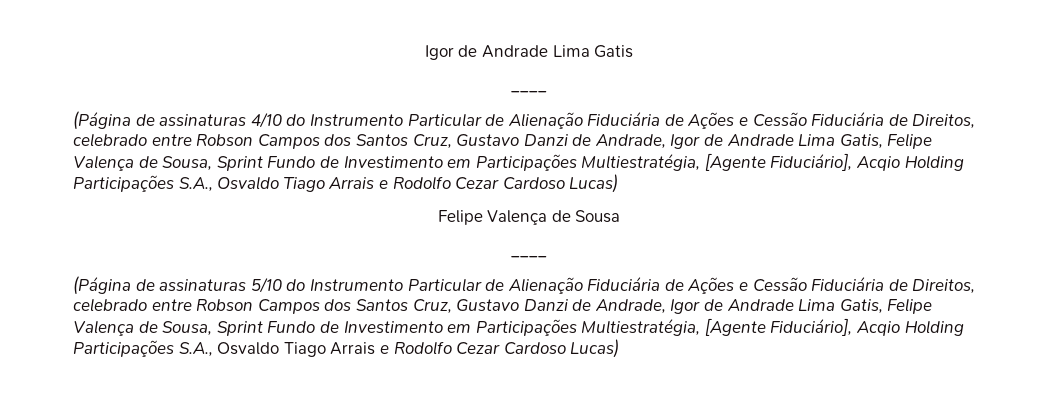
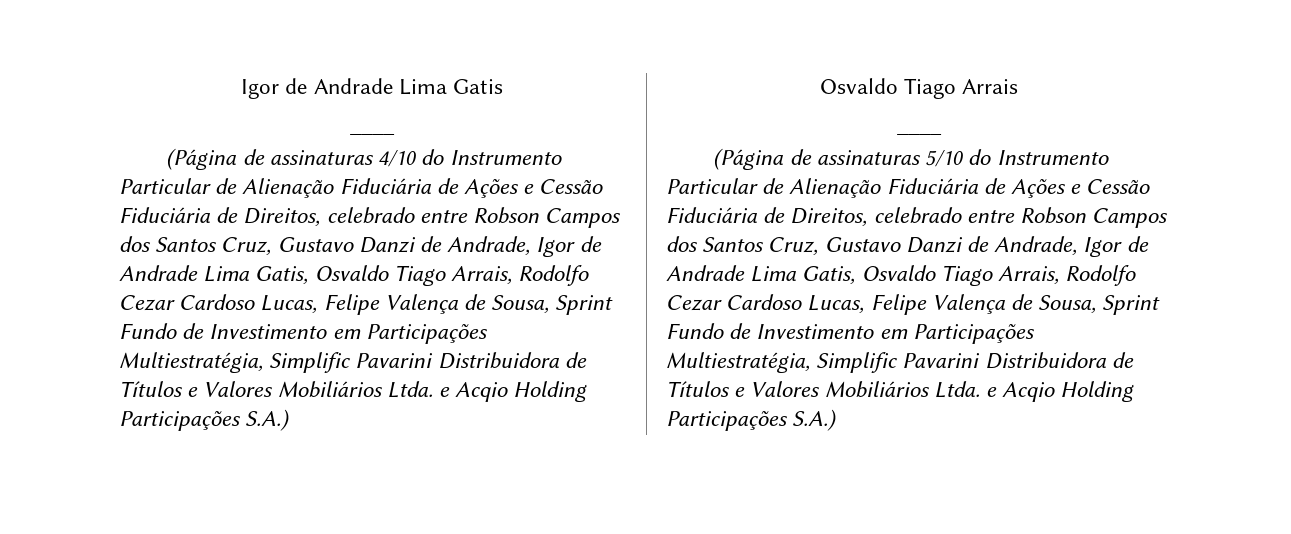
- (Página de assinaturas 4/10 do Instrumento Particular de Alienação Fiduciária de Ações e Cessão Fiduciária de Direitos, celebrado entre Robson Campos dos Santos Cruz, Gustavo Danzi de Andrade, Igor de Andrade Lima Gatis, Felipe Valença de Sousa, Sprint Fundo de Investimento em Participações Multiestratégia, [Agente Fiduciário], Acqio Holding Participações S.A., Osvaldo Tiago Arrais e Rodolfo Cezar Cardoso Lucas)
- Felipe Valença de Sousa
+ (Página de assinaturas 4/10 do Instrumento Particular de Alienação Fiduciária de Ações e Cessão Fiduciária de Direitos, celebrado entre Robson Campos dos Santos Cruz, Gustavo Danzi de Andrade, Igor de Andrade Lima Gatis, Osvaldo Tiago Arrais, Rodolfo Cezar Cardoso Lucas, Felipe Valença de Sousa, Sprint Fundo de Investimento em Participações Multiestratégia, Simplific Pavarini Distribuidora de Títulos e Valores Mobiliários Ltda. e Acqio Holding Participações S.A.)
+ Osvaldo Tiago Arrais
- (Página de assinaturas 5/10 do Instrumento Particular de Alienação Fiduciária de Ações e Cessão Fiduciária de Direitos, celebrado entre Robson Campos dos Santos Cruz, Gustavo Danzi de Andrade, Igor de Andrade Lima Gatis, Felipe Valença de Sousa, Sprint Fundo de Investimento em Participações Multiestratégia, [Agente Fiduciário], Acqio Holding Participações S.A., Osvaldo Tiago Arrais e Rodolfo Cezar Cardoso Lucas)
+ (Página de assinaturas 5/10 do Instrumento Particular de Alienação Fiduciária de Ações e Cessão Fiduciária de Direitos, celebrado entre Robson Campos dos Santos Cruz, Gustavo Danzi de Andrade, Igor de Andrade Lima Gatis, Osvaldo Tiago Arrais, Rodolfo Cezar Cardoso Lucas, Felipe Valença de Sousa, Sprint Fundo de Investimento em Participações Multiestratégia, Simplific Pavarini Distribuidora de Títulos e Valores Mobiliários Ltda. e Acqio Holding Participações S.A.)

